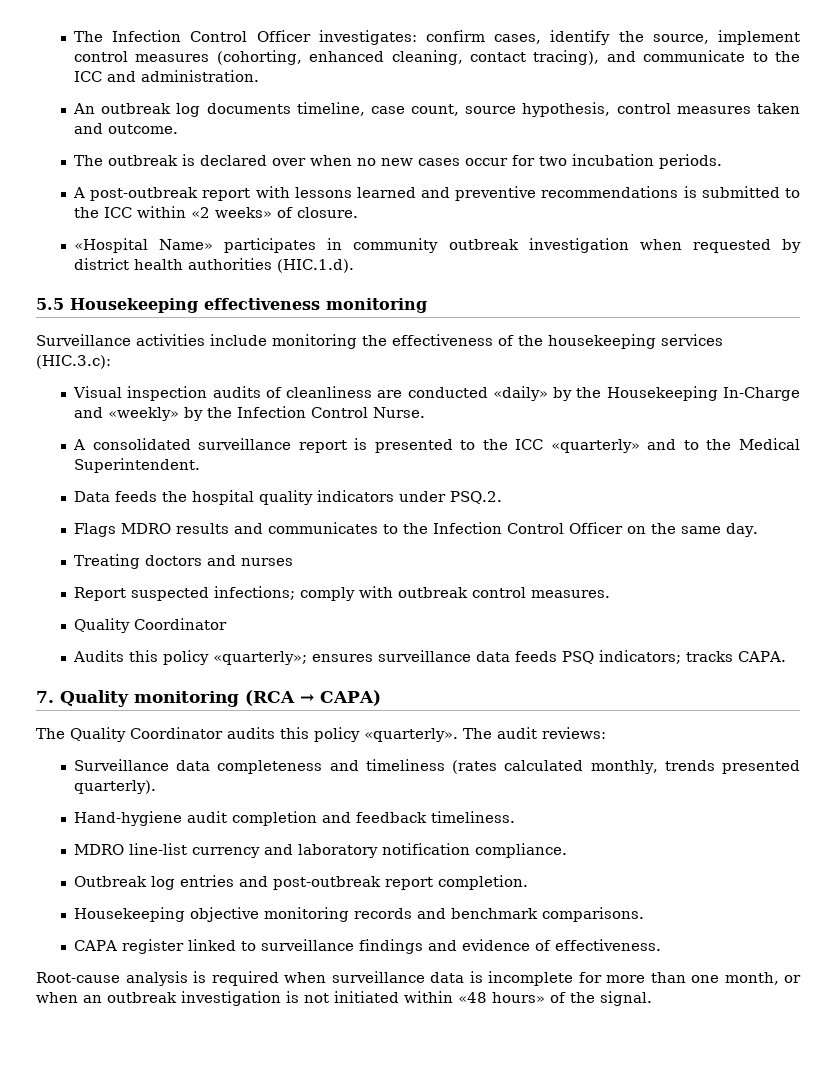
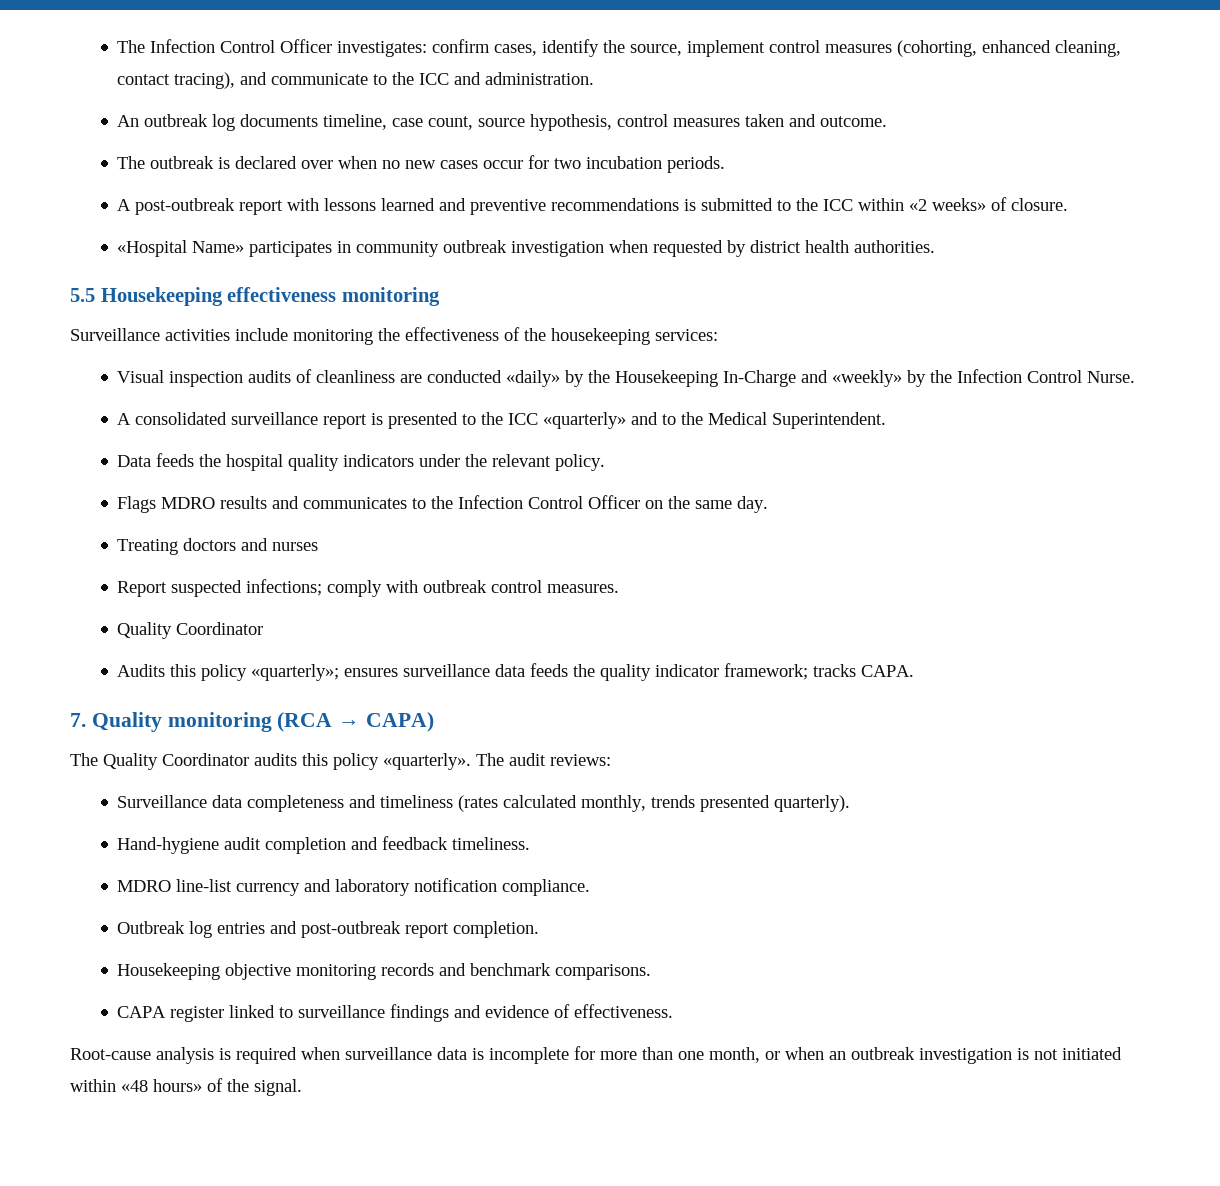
- «Hospital Name» participates in community outbreak investigation when requested by district health authorities (HIC.1.d).
+ «Hospital Name» participates in community outbreak investigation when requested by district health authorities.
- Surveillance activities include monitoring the effectiveness of the housekeeping services (HIC.3.c):
+ Surveillance activities include monitoring the effectiveness of the housekeeping services:
- Data feeds the hospital quality indicators under PSQ.2.
+ Data feeds the hospital quality indicators under the relevant policy.
- Audits this policy «quarterly»; ensures surveillance data feeds PSQ indicators; tracks CAPA.
+ Audits this policy «quarterly»; ensures surveillance data feeds the quality indicator framework; tracks CAPA.

